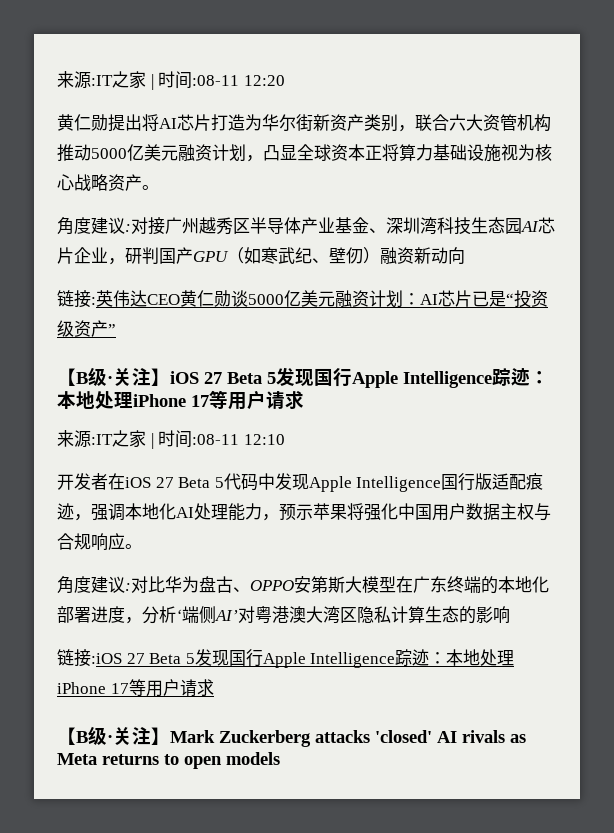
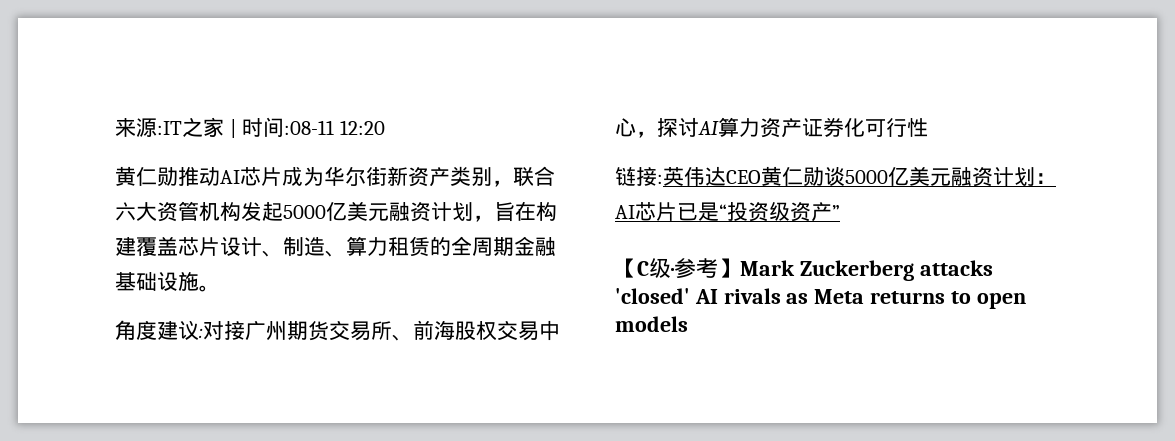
- 黄仁勋提出将AI芯片打造为华尔街新资产类别，联合六大资管机构推动5000亿美元融资计划，凸显全球资本正将算力基础设施视为核心战略资产。
+ 黄仁勋推动AI芯片成为华尔街新资产类别，联合六大资管机构发起5000亿美元融资计划，旨在构建覆盖芯片设计、制造、算力租赁的全周期金融基础设施。
- 角度建议:对接广州越秀区半导体产业基金、深圳湾科技生态园AI芯片企业，研判国产GPU（如寒武纪、壁仞）融资新动向
+ 角度建议:对接广州期货交易所、前海股权交易中心，探讨AI算力资产证券化可行性
- 【B级·关注】iOS 27 Beta 5发现国行Apple Intelligence踪迹：本地处理iPhone 17等用户请求
- 来源:IT之家 | 时间:08-11 12:10
- 开发者在iOS 27 Beta 5代码中发现Apple Intelligence国行版适配痕迹，强调本地化AI处理能力，预示苹果将强化中国用户数据主权与合规响应。
- 角度建议:对比华为盘古、OPPO安第斯大模型在广东终端的本地化部署进度，分析‘端侧AI’对粤港澳大湾区隐私计算生态的影响
- 链接:iOS 27 Beta 5发现国行Apple Intelligence踪迹：本地处理iPhone 17等用户请求
- 【B级·关注】Mark Zuckerberg attacks 'closed' AI rivals as Meta returns to open models
+ 【C级·参考】Mark Zuckerberg attacks 'closed' AI rivals as Meta returns to open models

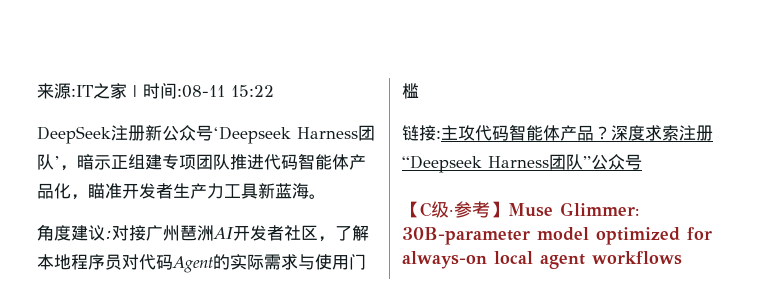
- 来源:IT之家 | 时间:08-11 12:20
- 黄仁勋推动AI芯片成为华尔街新资产类别，联合六大资管机构发起5000亿美元融资计划，旨在构建覆盖芯片设计、制造、算力租赁的全周期金融基础设施。
+ 来源:IT之家 | 时间:08-11 15:22
+ DeepSeek注册新公众号‘Deepseek Harness团队’，暗示正组建专项团队推进代码智能体产品化，瞄准开发者生产力工具新蓝海。
- 角度建议:对接广州期货交易所、前海股权交易中心，探讨AI算力资产证券化可行性
- 链接:英伟达CEO黄仁勋谈5000亿美元融资计划：AI芯片已是“投资级资产”
+ 角度建议:对接广州琶洲AI开发者社区，了解本地程序员对代码Agent的实际需求与使用门槛
+ 链接:主攻代码智能体产品？深度求索注册“Deepseek Harness团队”公众号
- 【C级·参考】Mark Zuckerberg attacks 'closed' AI rivals as Meta returns to open models
+ 【C级·参考】Muse Glimmer: 30B-parameter model optimized for always-on local agent workflows

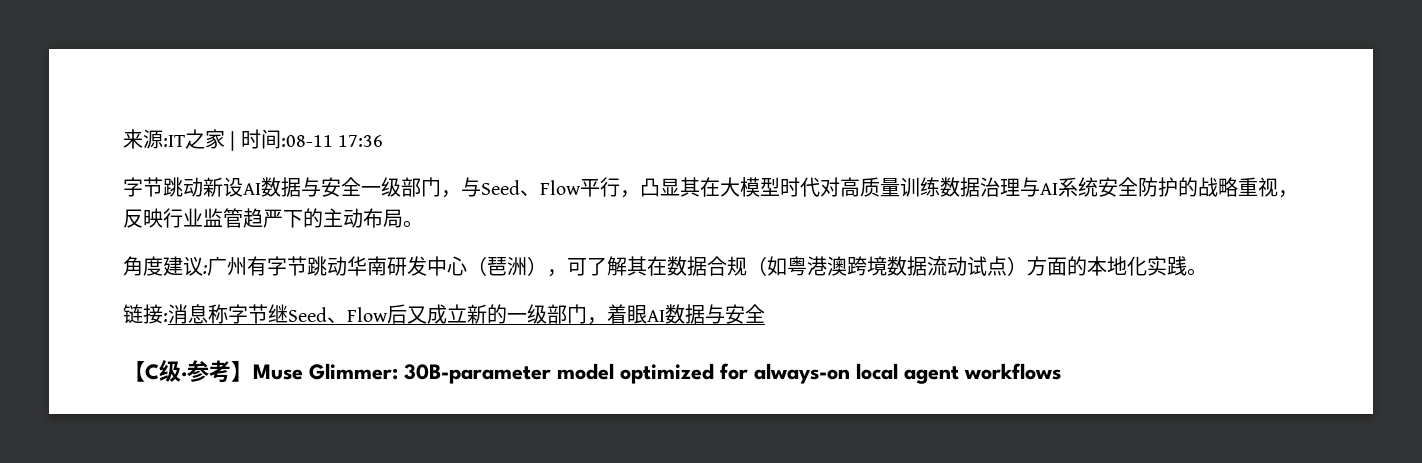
- 来源:IT之家 | 时间:08-11 15:22
- DeepSeek注册新公众号‘Deepseek Harness团队’，暗示正组建专项团队推进代码智能体产品化，瞄准开发者生产力工具新蓝海。
- 角度建议:对接广州琶洲AI开发者社区，了解本地程序员对代码Agent的实际需求与使用门槛
- 链接:主攻代码智能体产品？深度求索注册“Deepseek Harness团队”公众号
+ 来源:IT之家 | 时间:08-11 17:36
+ 字节跳动新设AI数据与安全一级部门，与Seed、Flow平行，凸显其在大模型时代对高质量训练数据治理与AI系统安全防护的战略重视，反映行业监管趋严下的主动布局。
+ 角度建议:广州有字节跳动华南研发中心（琶洲），可了解其在数据合规（如粤港澳跨境数据流动试点）方面的本地化实践。
+ 链接:消息称字节继Seed、Flow后又成立新的一级部门，着眼AI数据与安全

